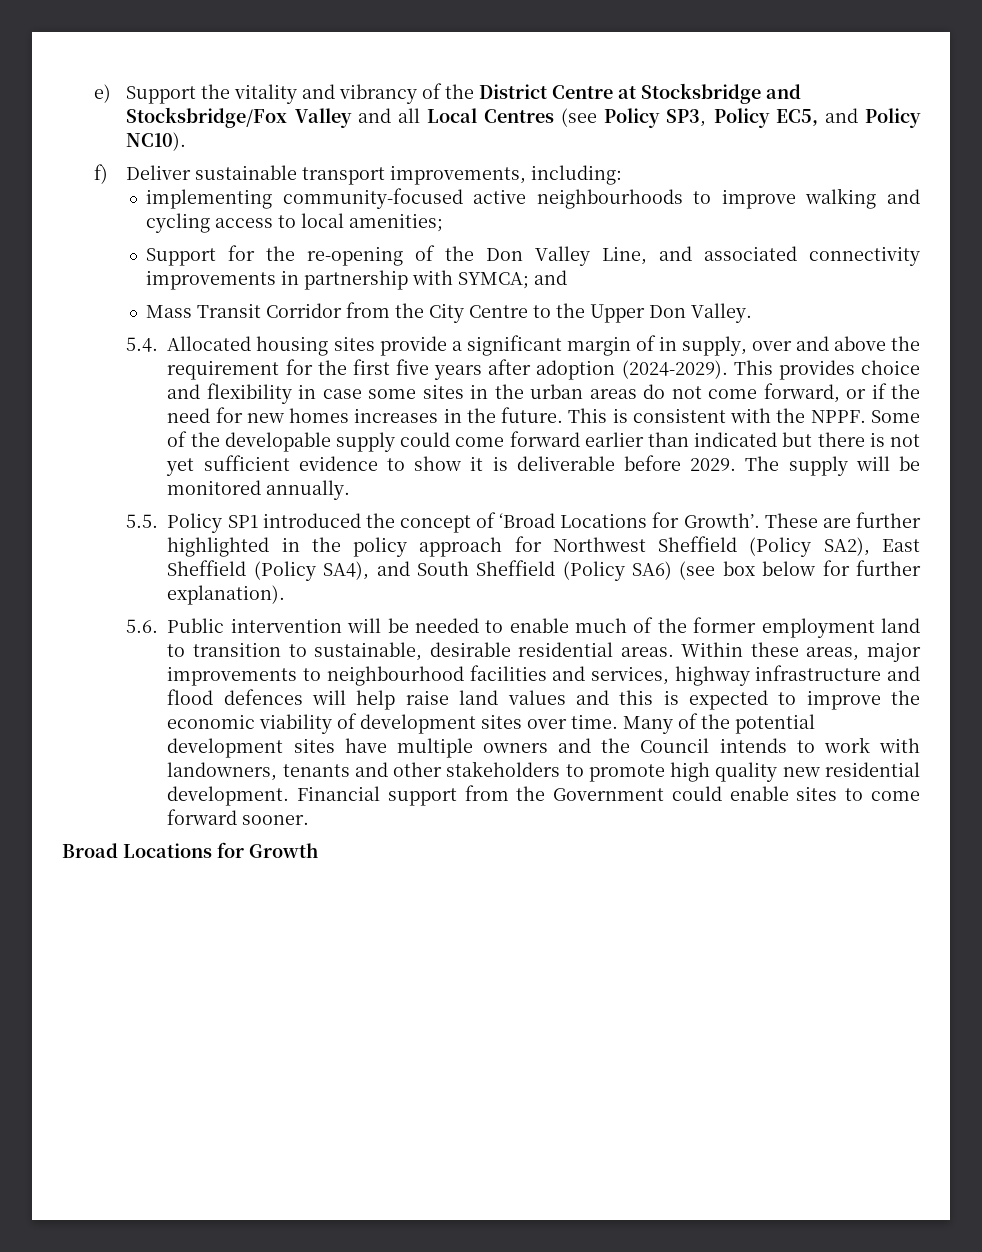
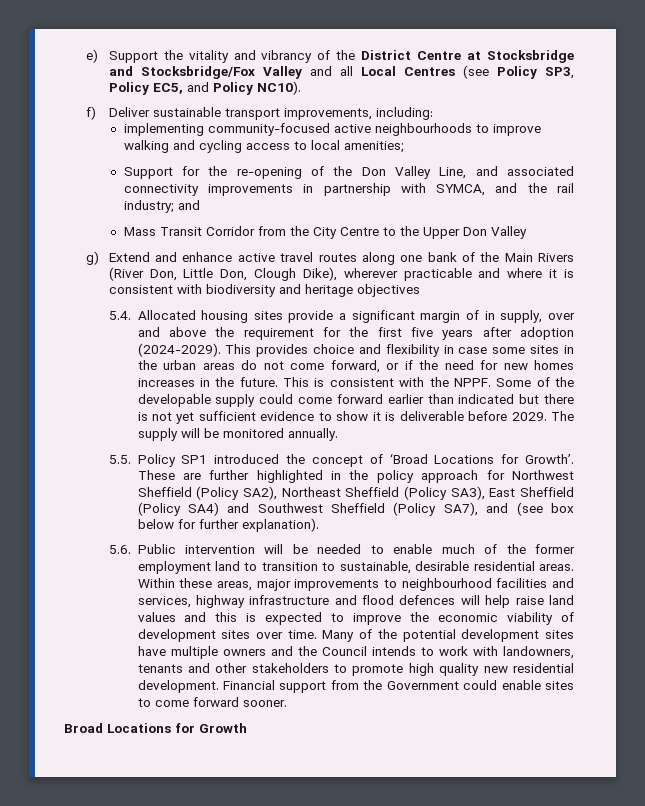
- Support for the re-opening of the Don Valley Line, and associated connectivity improvements in partnership with SYMCA; and
+ Support for the re-opening of the Don Valley Line, and associated connectivity improvements in partnership with SYMCA, and the rail industry; and
- Mass Transit Corridor from the City Centre to the Upper Don Valley.
+ Mass Transit Corridor from the City Centre to the Upper Don Valley
+ g) Extend and enhance active travel routes along one bank of the Main Rivers (River Don, Little Don, Clough Dike), wherever practicable and where it is consistent with biodiversity and heritage objectives
- These are further highlighted in the policy approach for Northwest Sheffield (Policy SA2), East Sheffield (Policy SA4), and South Sheffield (Policy SA6) (see box below for further explanation).
+ These are further highlighted in the policy approach for Northwest Sheffield (Policy SA2), Northeast Sheffield (Policy SA3), East Sheffield (Policy SA4) and Southwest Sheffield (Policy SA7), and (see box below for further explanation).

